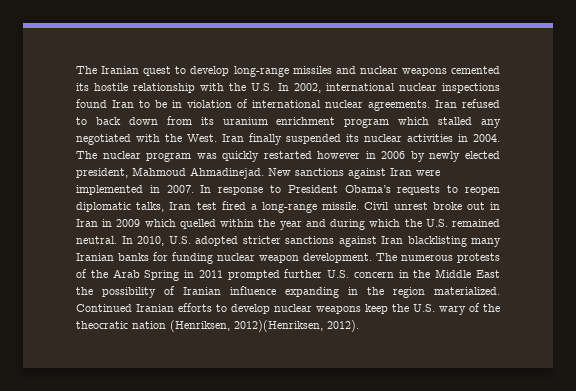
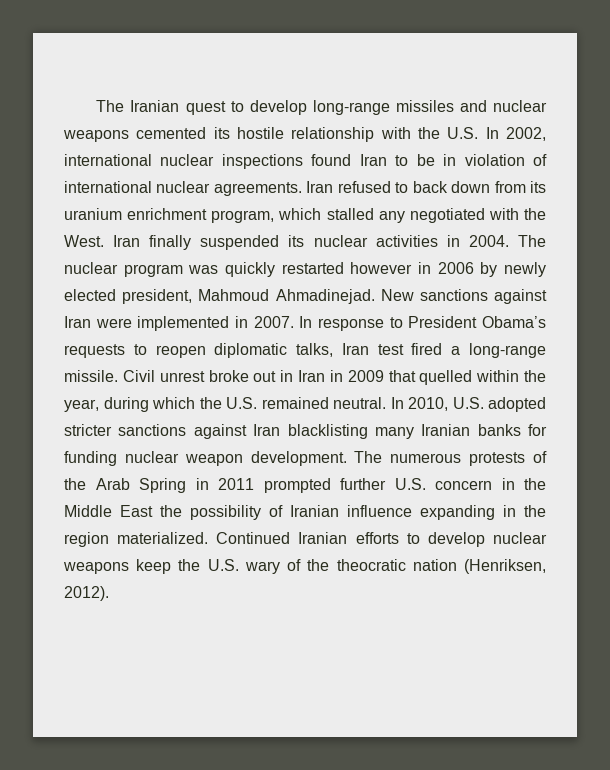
- Iran refused to back down from its uranium enrichment program which stalled any negotiated with the West.
+ Iran refused to back down from its uranium enrichment program, which stalled any negotiated with the West.
- Civil unrest broke out in Iran in 2009 which quelled within the year and during which the U.S. remained neutral.
+ Civil unrest broke out in Iran in 2009 that quelled within the year, during which the U.S. remained neutral.
- Continued Iranian efforts to develop nuclear weapons keep the U.S. wary of the theocratic nation (Henriksen, 2012)(Henriksen, 2012).
+ Continued Iranian efforts to develop nuclear weapons keep the U.S. wary of the theocratic nation (Henriksen, 2012).

